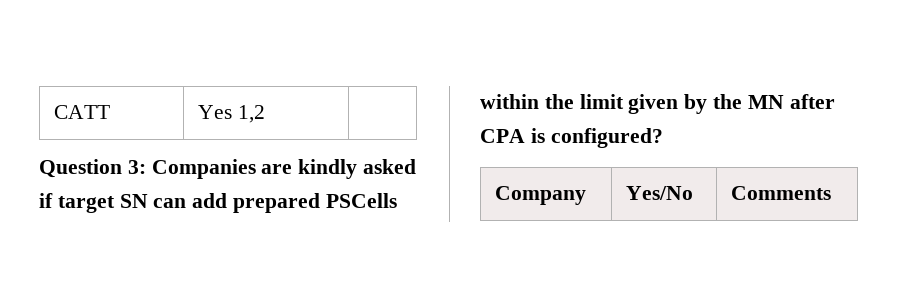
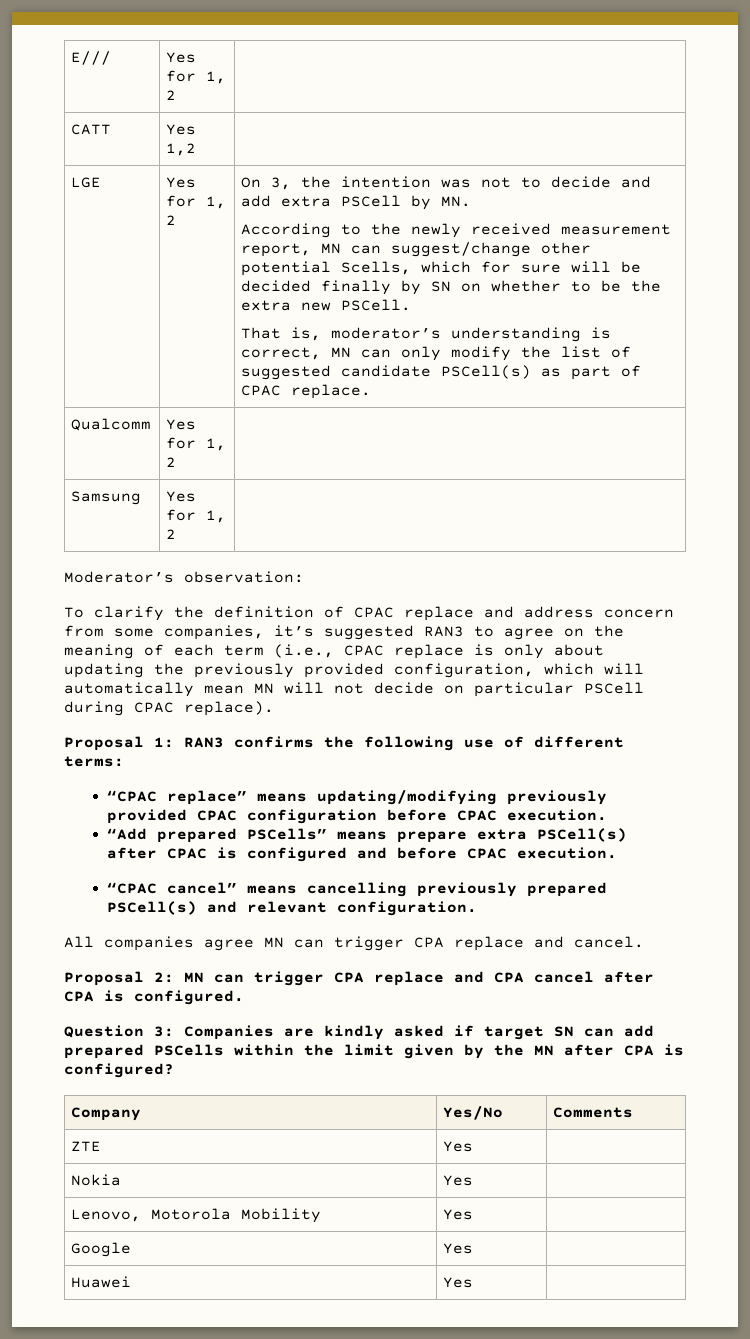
+ E/// | Yes for 1, 2 |
  CATT | Yes 1,2 |
+ LGE | Yes for 1, 2 | On 3, the intention was not to decide and add extra PSCell by MN.
+ According to the newly received measurement report, MN can suggest/change other potential Scells, which for sure will be decided finally by SN on whether to be the extra new PSCell.
+ That is, moderator’s understanding is correct, MN can only modify the list of suggested candidate PSCell(s) as part of CPAC replace.
+ Qualcomm | Yes for 1, 2 |
+ Samsung | Yes for 1, 2 |
+ Moderator’s observation:
+ To clarify the definition of CPAC replace and address concern from some companies, it’s suggested RAN3 to agree on the meaning of each term (i.e., CPAC replace is only about updating the previously provided configuration, which will automatically mean MN will not decide on particular PSCell during CPAC replace).
+ Proposal 1: RAN3 confirms the following use of different terms:
+ “CPAC replace” means updating/modifying previously provided CPAC configuration before CPAC execution.
+ “Add prepared PSCells” means prepare extra PSCell(s) after CPAC is configured and before CPAC execution.
+ “CPAC cancel” means cancelling previously prepared PSCell(s) and relevant configuration.
+ All companies agree MN can trigger CPA replace and cancel.
+ Proposal 2: MN can trigger CPA replace and CPA cancel after CPA is configured.
+ ZTE | Yes |
+ Nokia | Yes |
+ Lenovo, Motorola Mobility | Yes |
+ Google | Yes |
+ Huawei | Yes |

